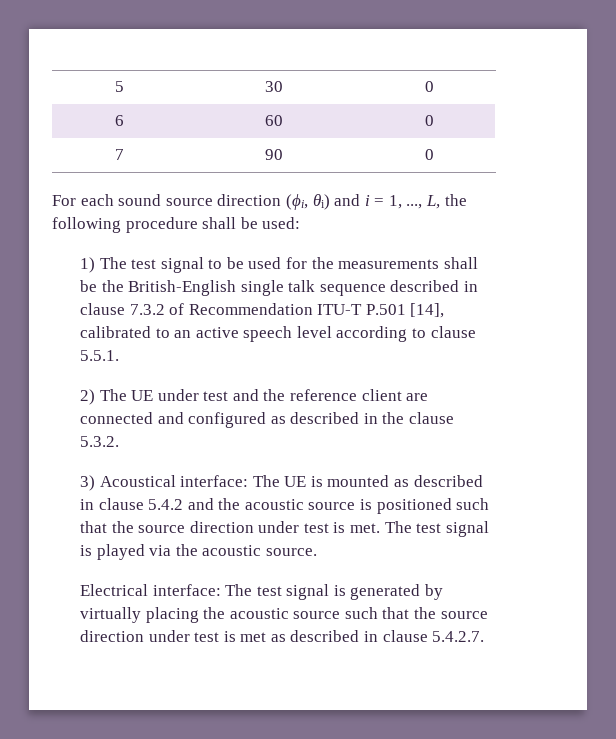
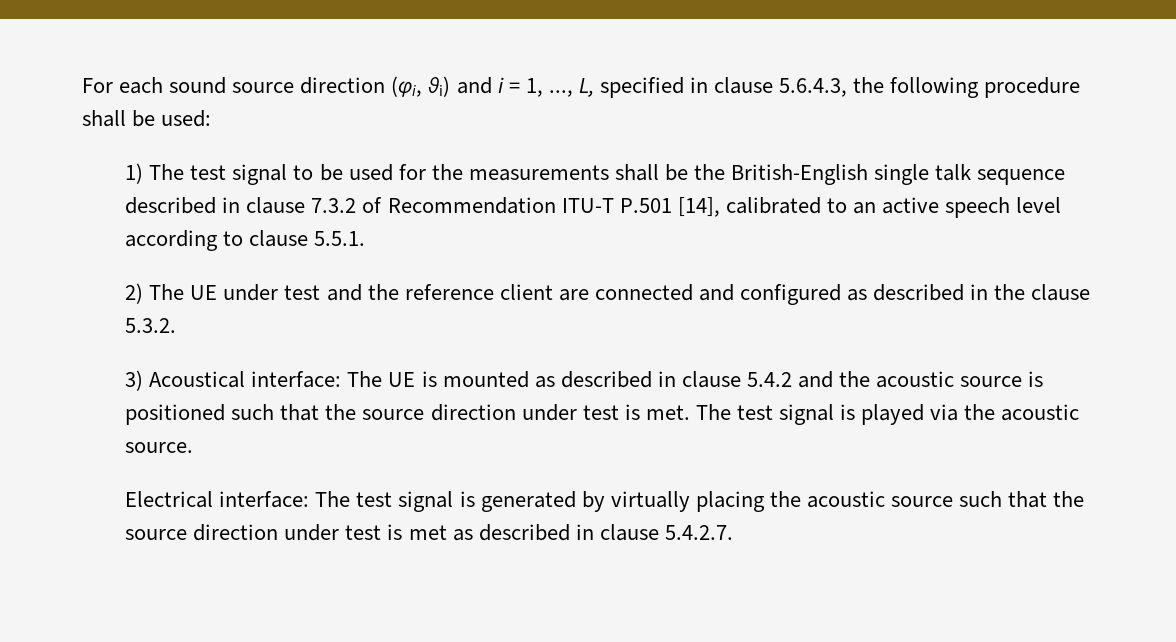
- 5 | 30 | 0
- 6 | 60 | 0
- 7 | 90 | 0
- For each sound source direction (ϕi, θi) and i = 1, ..., L, the following procedure shall be used:
+ For each sound source direction (ϕi, θi) and i = 1, ..., L, specified in clause 5.6.4.3, the following procedure shall be used:

